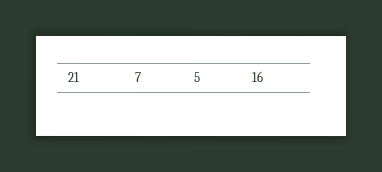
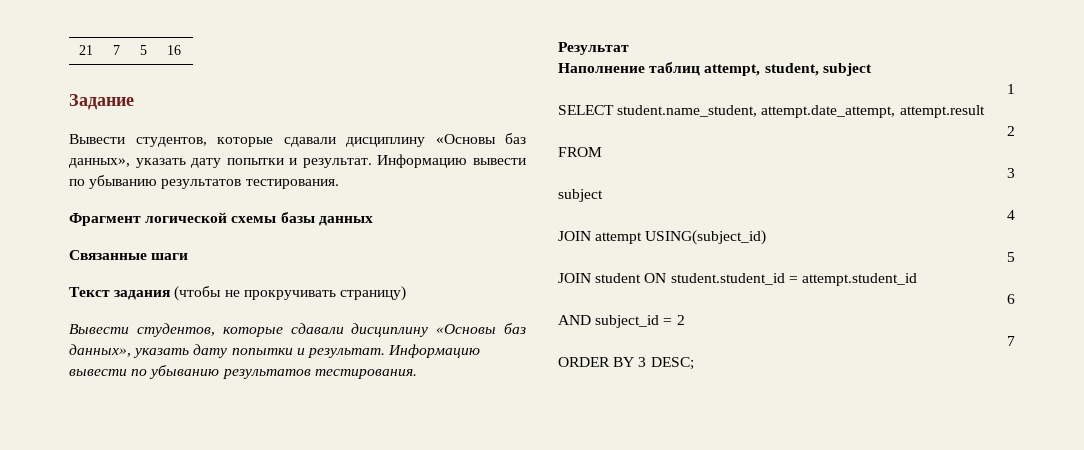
+ Задание
+ Вывести студентов, которые сдавали дисциплину «Основы баз данных», указать дату попытки и результат. Информацию вывести по убыванию результатов тестирования.
+ Фрагмент логической схемы базы данных
+ Связанные шаги
+ Текст задания (чтобы не прокручивать страницу)
+ Вывести студентов, которые сдавали дисциплину «Основы баз данных», указать дату попытки и результат. Информацию вывести по убыванию результатов тестирования.
+ Результат
+ Наполнение таблиц attempt, student, subject
+ 1
+ SELECT student.name_student, attempt.date_attempt, attempt.result
+ 2
+ FROM
+ 3
+ subject
+ 4
+ JOIN attempt USING(subject_id)
+ 5
+ JOIN student ON student.student_id = attempt.student_id
+ 6
+ AND subject_id = 2
+ 7
+ ORDER BY 3 DESC;

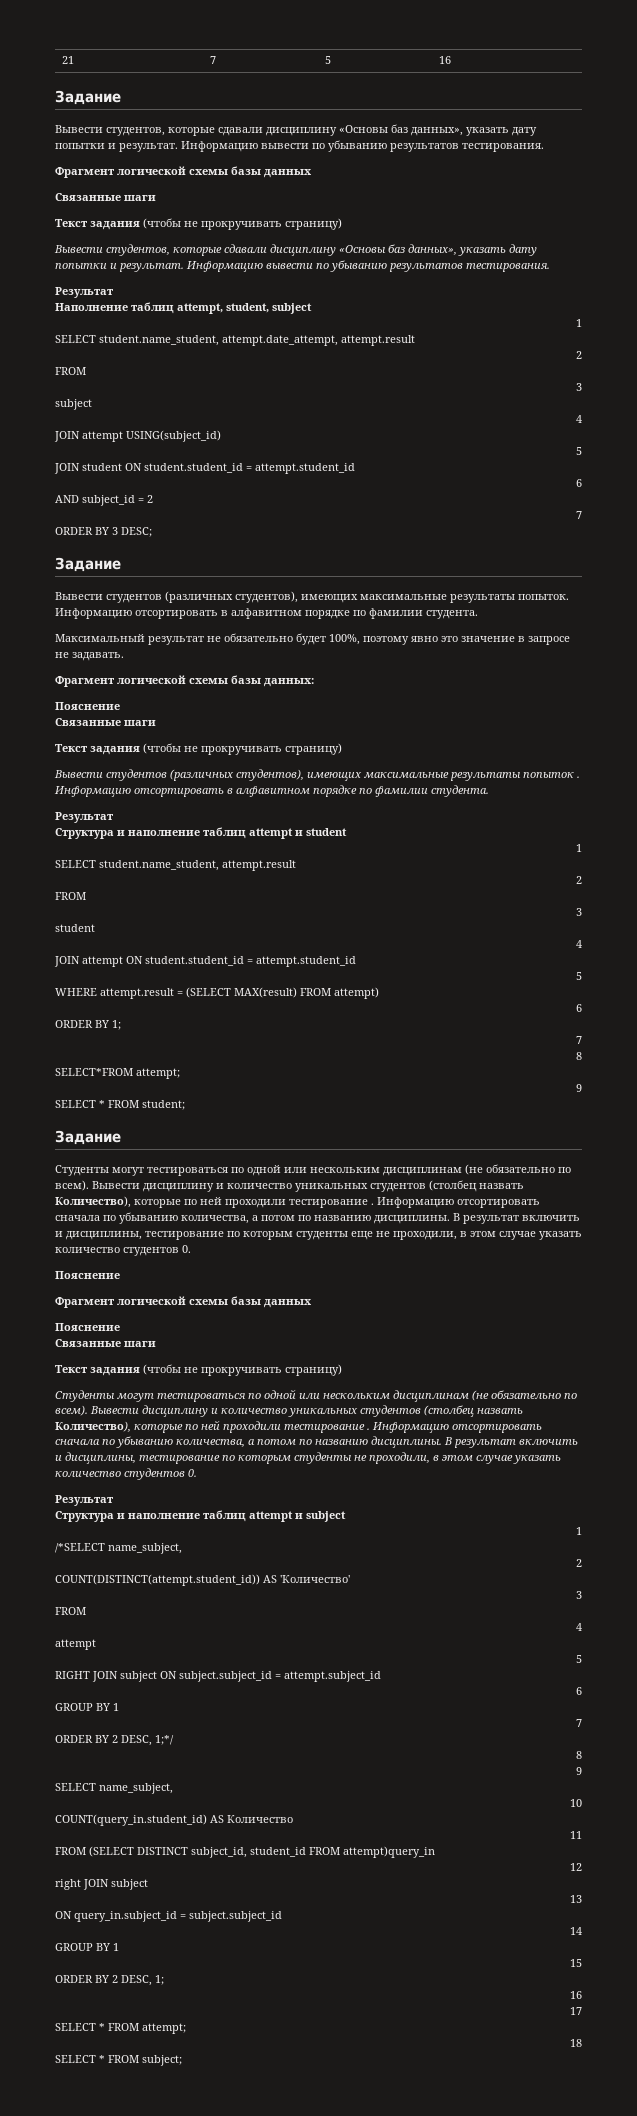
  ORDER BY 3 DESC;
+ Задание
+ Вывести студентов (различных студентов), имеющих максимальные результаты попыток. Информацию отсортировать в алфавитном порядке по фамилии студента.
+ Максимальный результат не обязательно будет 100%, поэтому явно это значение в запросе не задавать.
+ Фрагмент логической схемы базы данных:
+ Пояснение
+ Связанные шаги
+ Текст задания (чтобы не прокручивать страницу)
+ Вывести студентов (различных студентов), имеющих максимальные результаты попыток . Информацию отсортировать в алфавитном порядке по фамилии студента.
+ Результат
+ Структура и наполнение таблиц attempt и student
+ 1
+ SELECT student.name_student, attempt.result
+ 2
+ FROM
+ 3
+ student
+ 4
+ JOIN attempt ON student.student_id = attempt.student_id
+ 5
+ WHERE attempt.result = (SELECT MAX(result) FROM attempt)
+ 6
+ ORDER BY 1;
+ 7
+ 8
+ SELECT*FROM attempt;
+ 9
+ SELECT * FROM student;
+ Задание
+ Студенты могут тестироваться по одной или нескольким дисциплинам (не обязательно по всем). Вывести дисциплину и количество уникальных студентов (столбец назвать Количество), которые по ней проходили тестирование . Информацию отсортировать сначала по убыванию количества, а потом по названию дисциплины. В результат включить и дисциплины, тестирование по которым студенты еще не проходили, в этом случае указать количество студентов 0.
+ Пояснение
+ Фрагмент логической схемы базы данных
+ Пояснение
+ Связанные шаги
+ Текст задания (чтобы не прокручивать страницу)
+ Студенты могут тестироваться по одной или нескольким дисциплинам (не обязательно по всем). Вывести дисциплину и количество уникальных студентов (столбец назвать Количество), которые по ней проходили тестирование . Информацию отсортировать сначала по убыванию количества, а потом по названию дисциплины. В результат включить и дисциплины, тестирование по которым студенты не проходили, в этом случае указать количество студентов 0.
+ Результат
+ Структура и наполнение таблиц attempt и subject
+ 1
+ /*SELECT name_subject,
+ 2
+ COUNT(DISTINCT(attempt.student_id)) AS 'Количество'
+ 3
+ FROM
+ 4
+ attempt
+ 5
+ RIGHT JOIN subject ON subject.subject_id = attempt.subject_id
+ 6
+ GROUP BY 1
+ 7
+ ORDER BY 2 DESC, 1;*/
+ 8
+ 9
+ SELECT name_subject,
+ 10
+ COUNT(query_in.student_id) AS Количество
+ 11
+ FROM (SELECT DISTINCT subject_id, student_id FROM attempt)query_in
+ 12
+ right JOIN subject
+ 13
+ ON query_in.subject_id = subject.subject_id
+ 14
+ GROUP BY 1
+ 15
+ ORDER BY 2 DESC, 1;
+ 16
+ 17
+ SELECT * FROM attempt;
+ 18
+ SELECT * FROM subject;

